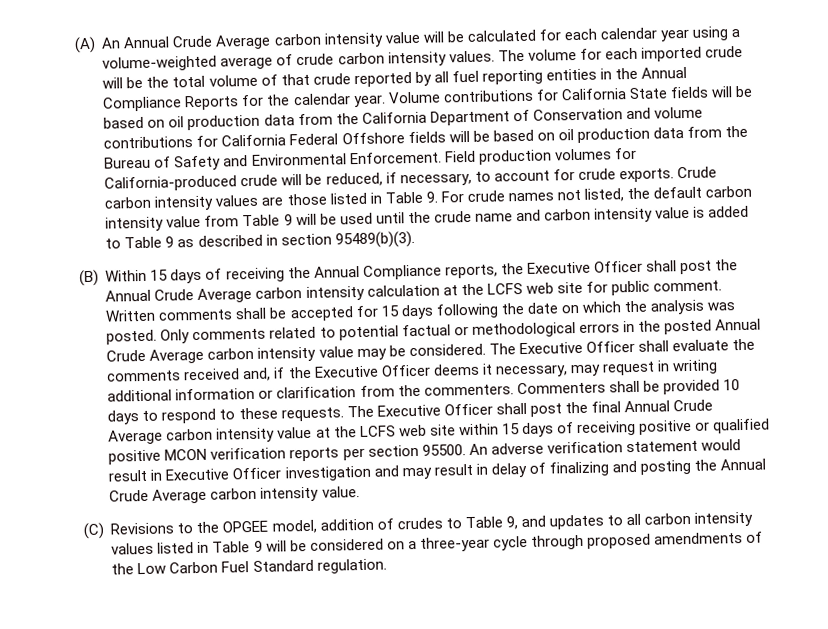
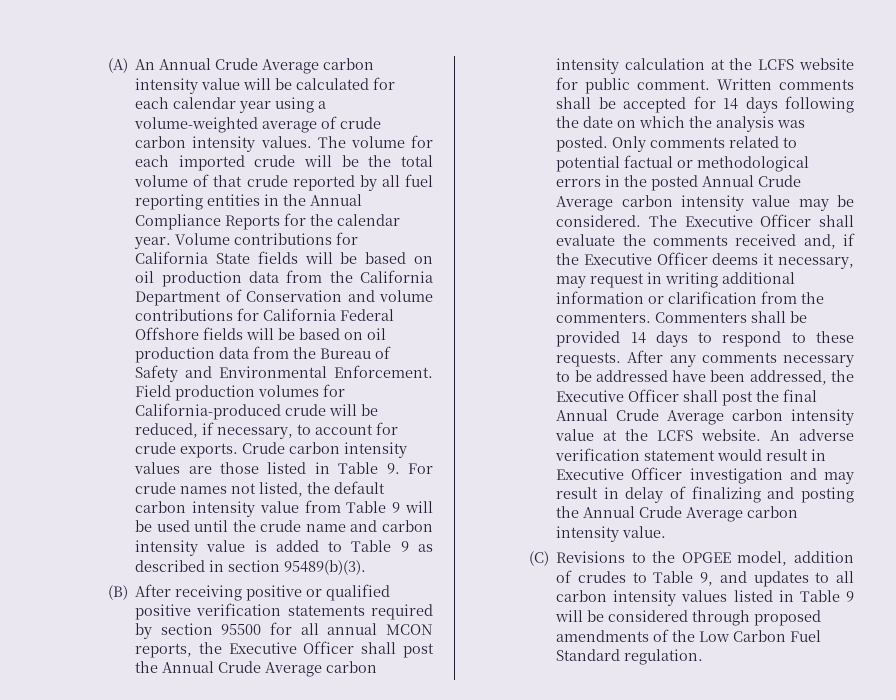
- (B) Within 15 days of receiving the Annual Compliance reports, the Executive Officer shall post the Annual Crude Average carbon intensity calculation at the LCFS web site for public comment.
+ (B) After receiving positive or qualified positive verification statements required by section 95500 for all annual MCON reports, the Executive Officer shall post the Annual Crude Average carbon intensity calculation at the LCFS website for public comment.
- Written comments shall be accepted for 15 days following the date on which the analysis was posted.
+ Written comments shall be accepted for 14 days following the date on which the analysis was posted.
- Commenters shall be provided 10 days to respond to these requests.
+ Commenters shall be provided 14 days to respond to these requests.
- The Executive Officer shall post the final Annual Crude Average carbon intensity value at the LCFS web site within 15 days of receiving positive or qualified positive MCON verification reports per section 95500.
+ After any comments necessary to be addressed have been addressed, the Executive Officer shall post the final Annual Crude Average carbon intensity value at the LCFS website.
- (C) Revisions to the OPGEE model, addition of crudes to Table 9, and updates to all carbon intensity values listed in Table 9 will be considered on a three-year cycle through proposed amendments of the Low Carbon Fuel Standard regulation.
+ (C) Revisions to the OPGEE model, addition of crudes to Table 9, and updates to all carbon intensity values listed in Table 9 will be considered through proposed amendments of the Low Carbon Fuel Standard regulation.

